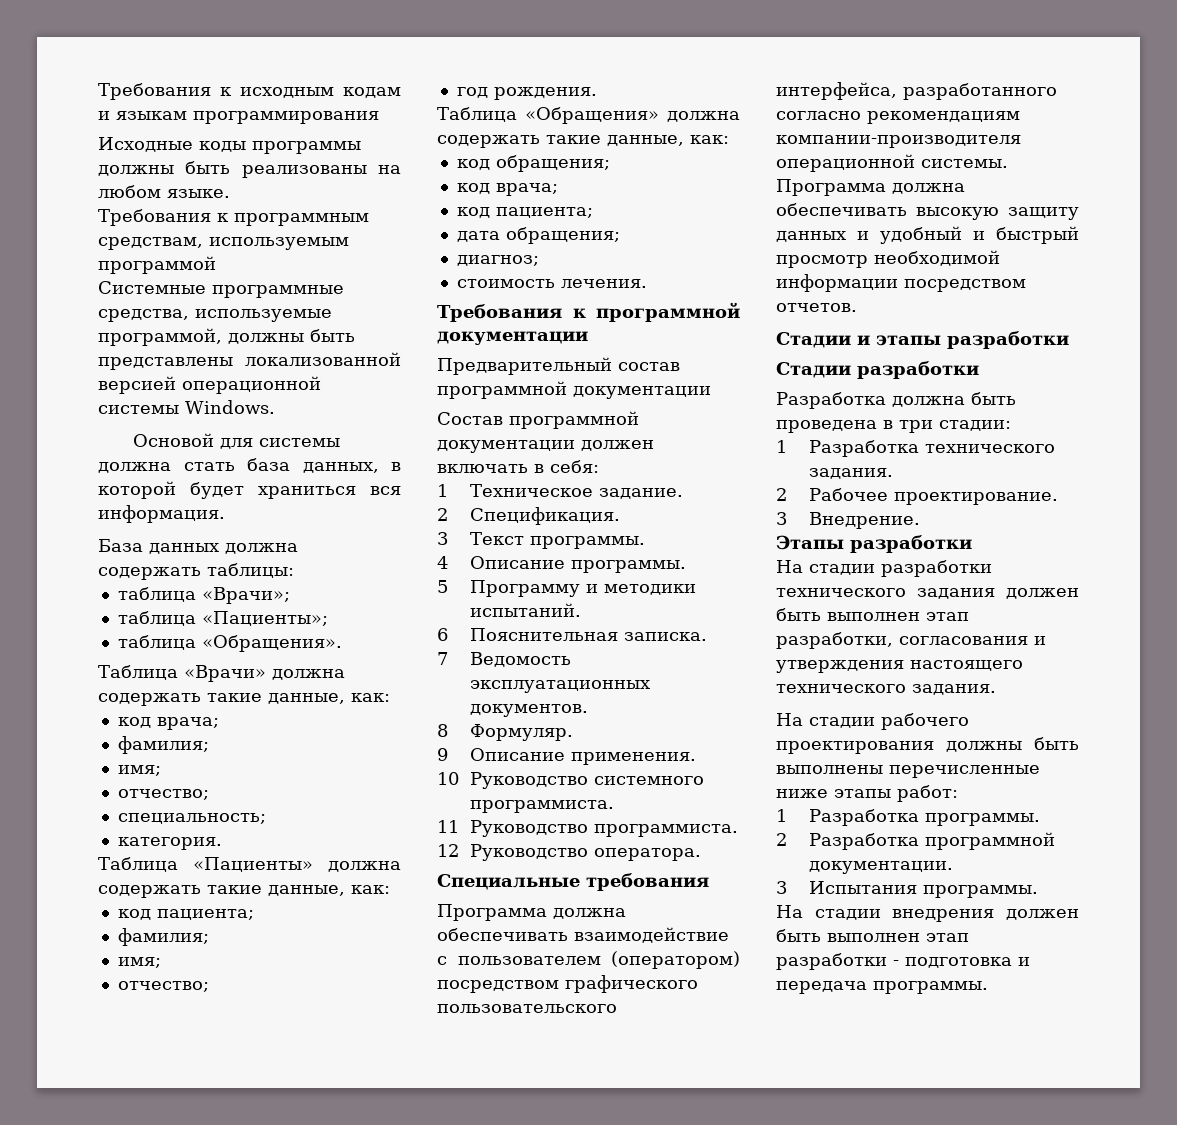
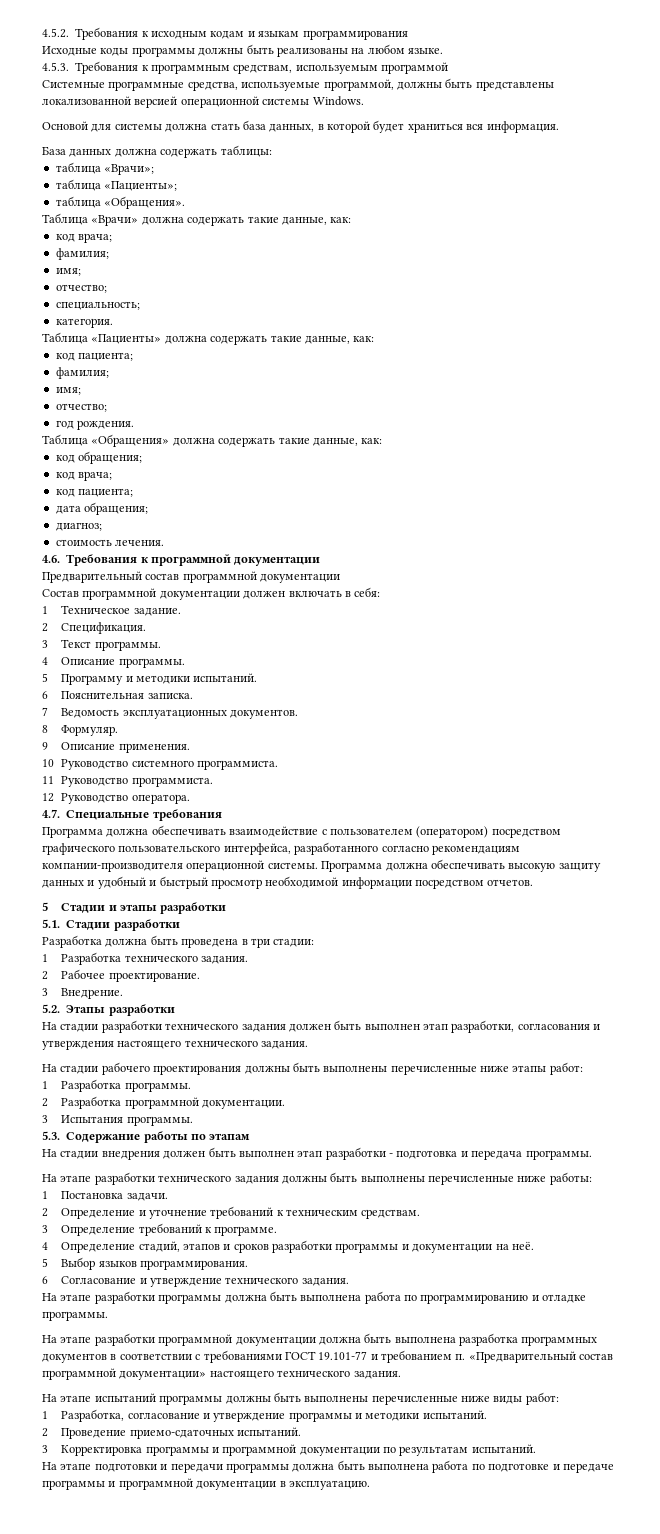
- Требования к исходным кодам и языкам программирования
+ 4.5.2. Требования к исходным кодам и языкам программирования
- Требования к программным средствам, используемым программой
+ 4.5.3. Требования к программным средствам, используемым программой
- Требования к программной документации
+ 4.6. Требования к программной документации
- Специальные требования
+ 4.7. Специальные требования
- Стадии и этапы разработки
+ 5 Стадии и этапы разработки
- Стадии разработки
+ 5.1. Стадии разработки
- Этапы разработки
+ 5.2. Этапы разработки
+ 5.3. Содержание работы по этапам
+ На этапе разработки технического задания должны быть выполнены перечисленные ниже работы:
+ 1 Постановка задачи.
+ 2 Определение и уточнение требований к техническим средствам.
+ 3 Определение требований к программе.
+ 4 Определение стадий, этапов и сроков разработки программы и документации на неё.
+ 5 Выбор языков программирования.
+ 6 Согласование и утверждение технического задания.
+ На этапе разработки программы должна быть выполнена работа по программированию и отладке программы.
+ На этапе разработки программной документации должна быть выполнена разработка программных документов в соответствии с требованиями ГОСТ 19.101-77 и требованием п. «Предварительный состав программной документации» настоящего технического задания.
+ На этапе испытаний программы должны быть выполнены перечисленные ниже виды работ:
+ 1 Разработка, согласование и утверждение программы и методики испытаний.
+ 2 Проведение приемо-сдаточных испытаний.
+ 3 Корректировка программы и программной документации по результатам испытаний.
+ На этапе подготовки и передачи программы должна быть выполнена работа по подготовке и передаче программы и программной документации в эксплуатацию.

